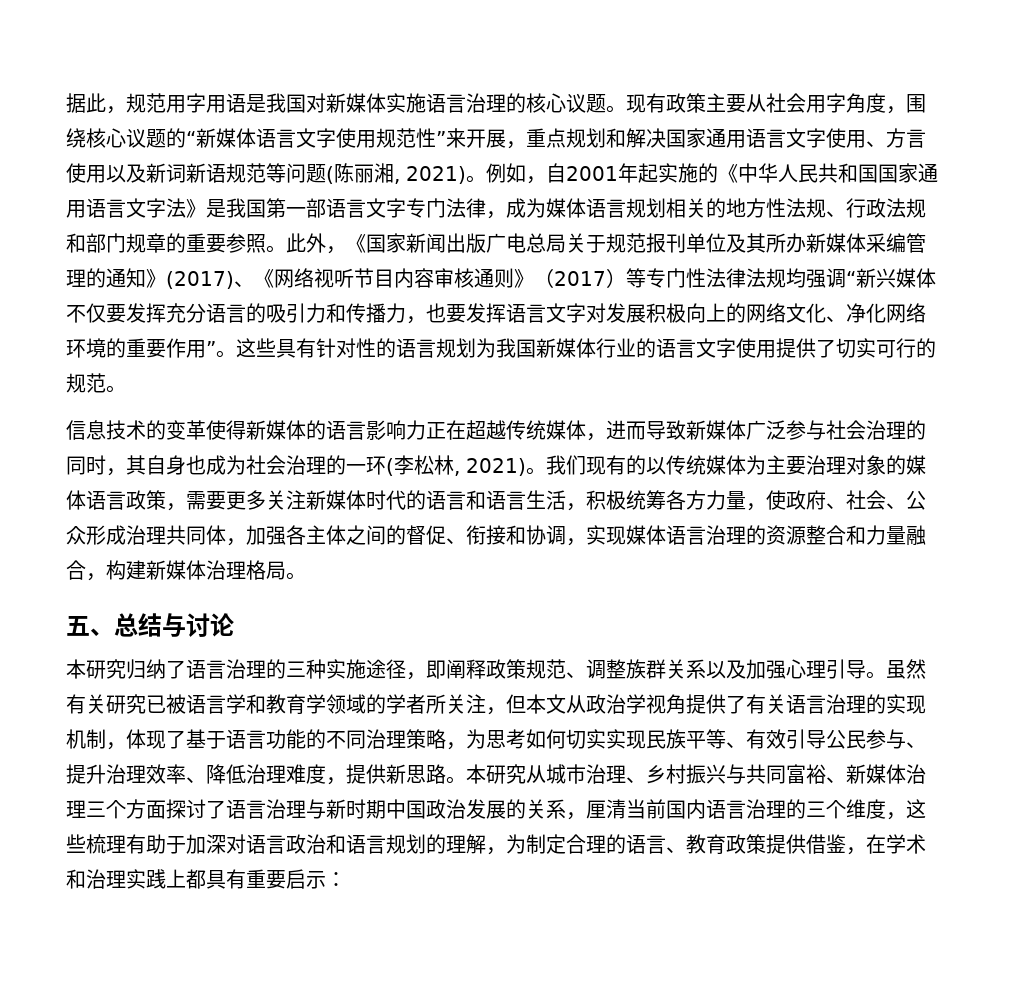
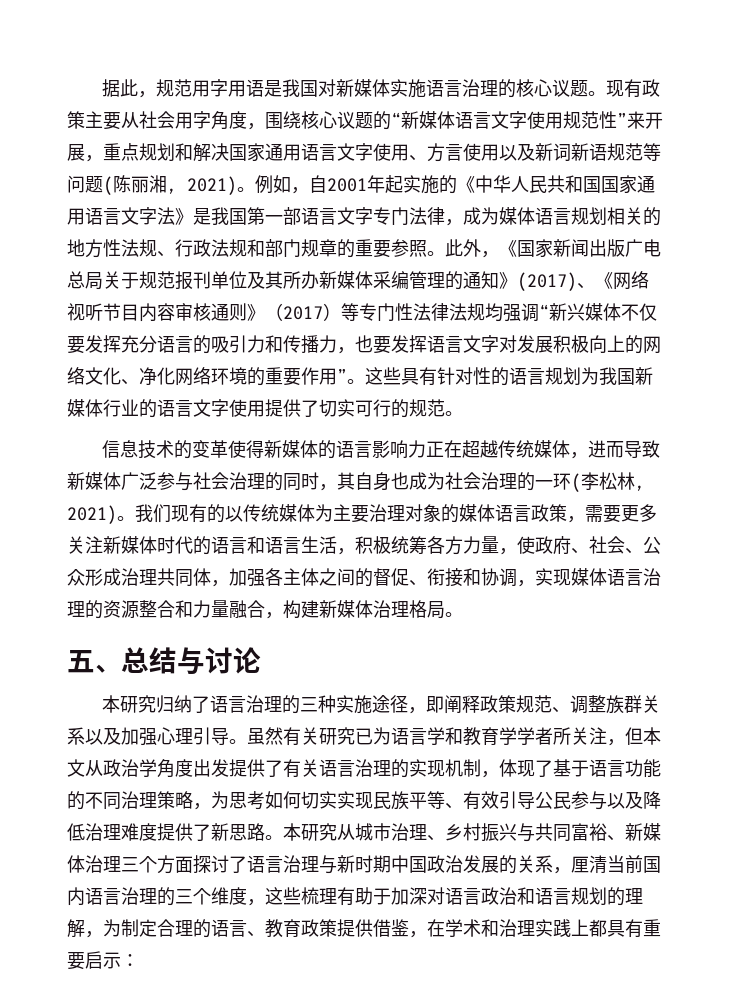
- 虽然有关研究已被语言学和教育学领域的学者所关注，但本文从政治学视角提供了有关语言治理的实现机制，体现了基于语言功能的不同治理策略，为思考如何切实实现民族平等、有效引导公民参与、提升治理效率、降低治理难度，提供新思路。
+ 虽然有关研究已为语言学和教育学学者所关注，但本文从政治学角度出发提供了有关语言治理的实现机制，体现了基于语言功能的不同治理策略，为思考如何切实实现民族平等、有效引导公民参与以及降低治理难度提供了新思路。

